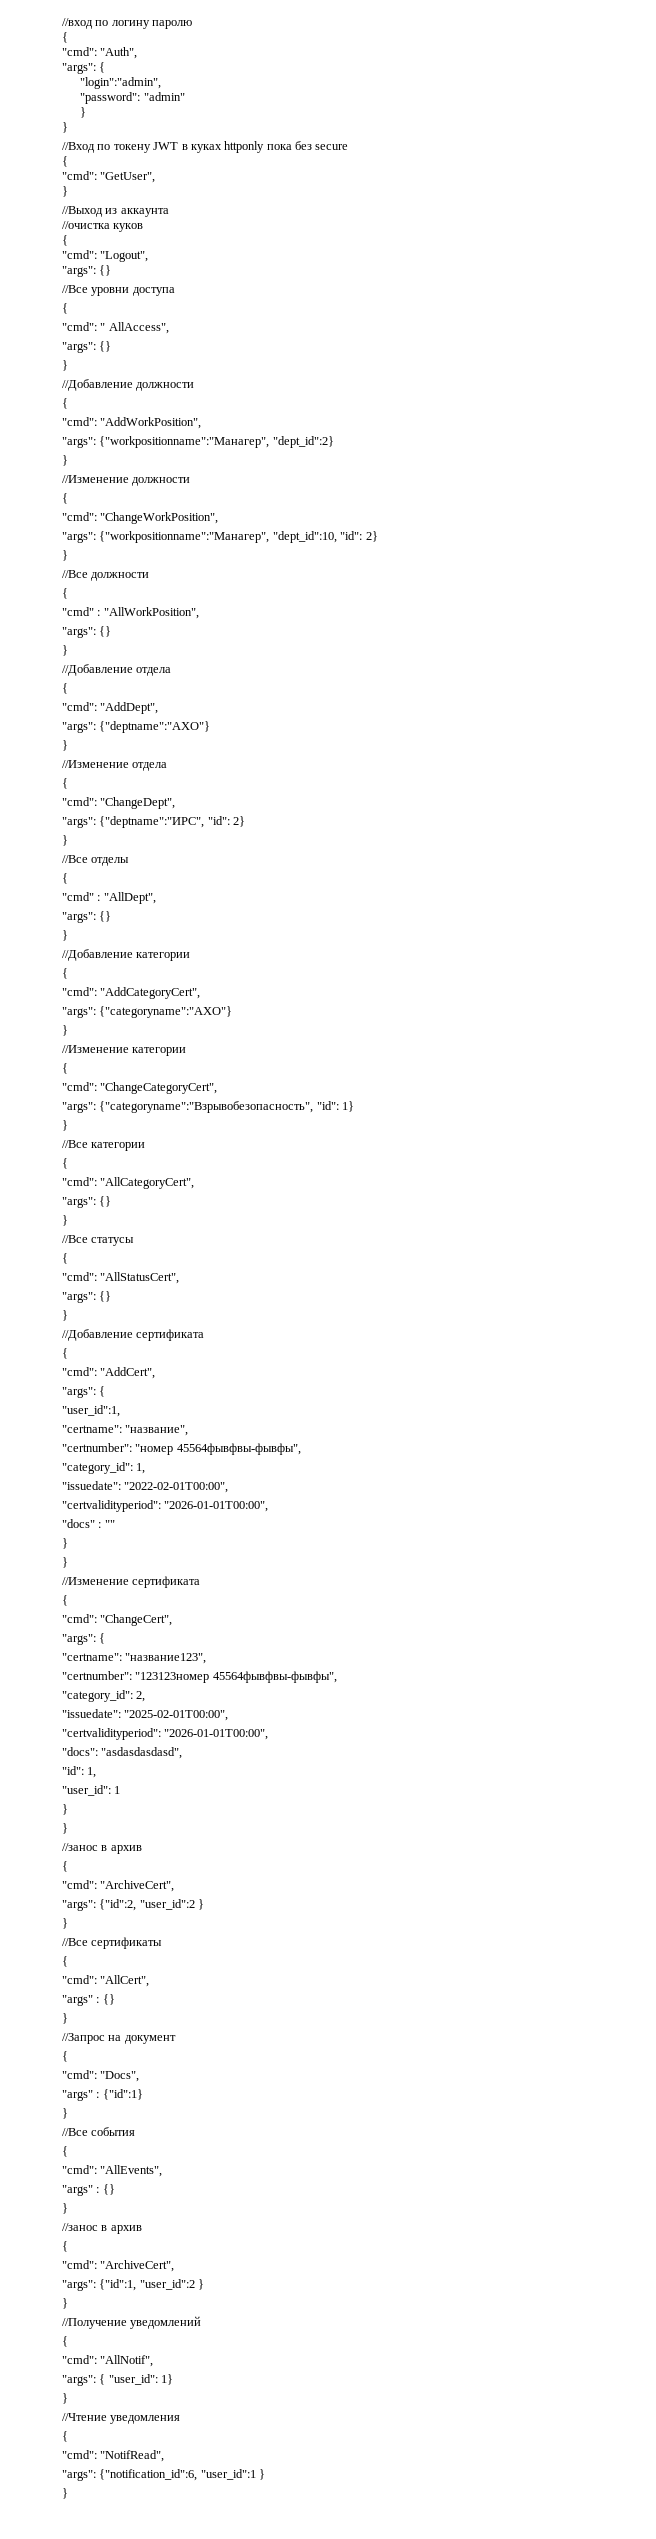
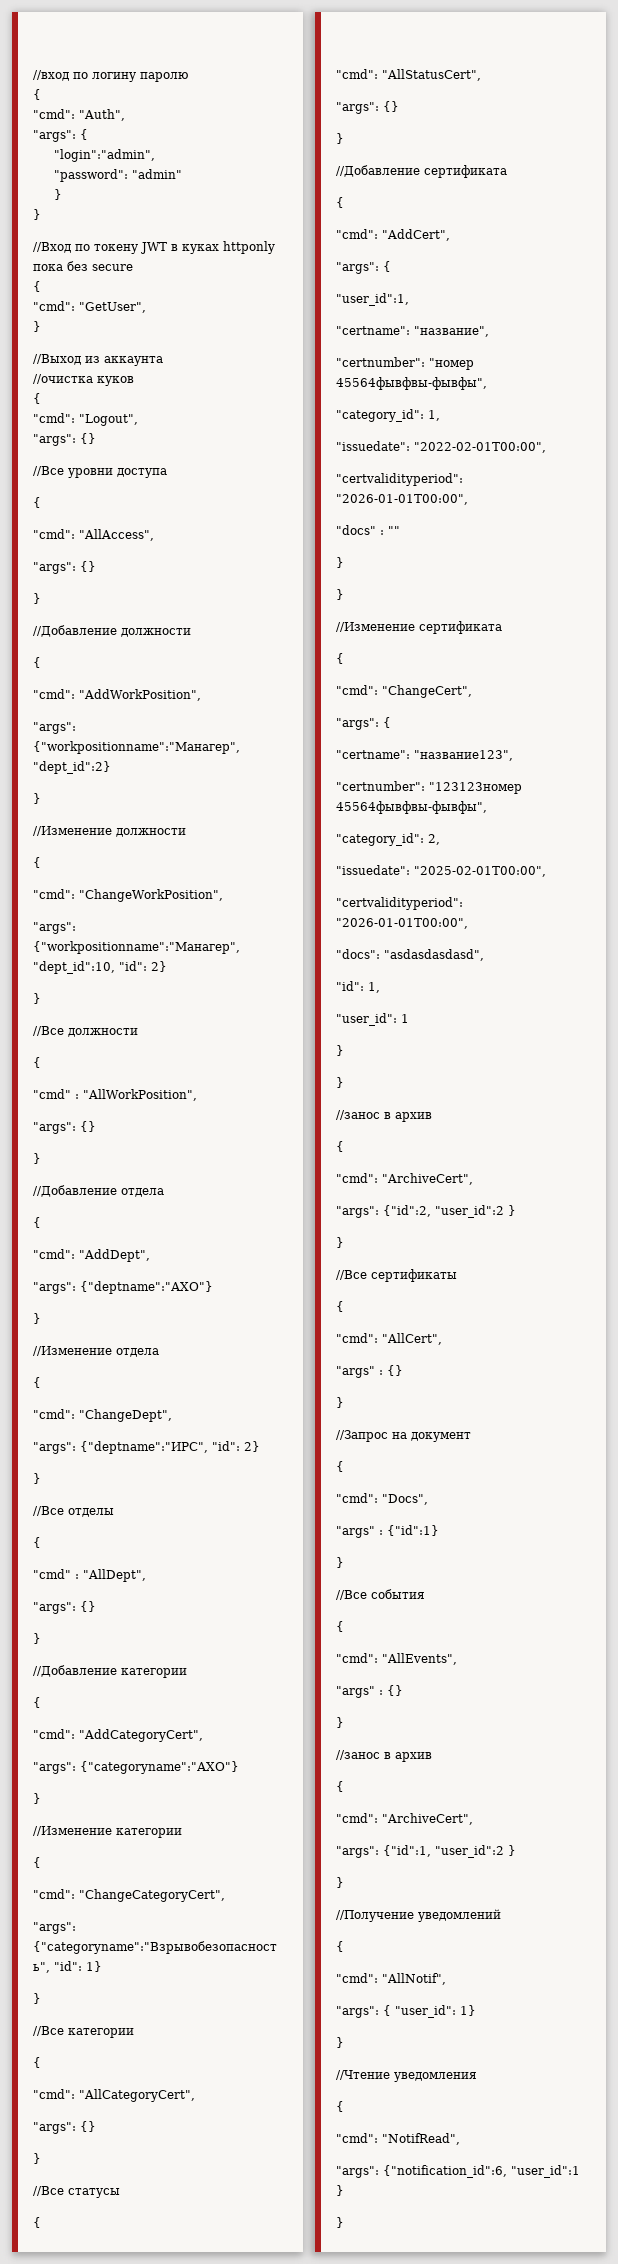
- "cmd": " AllAccess",
+ "cmd": "AllAccess",

